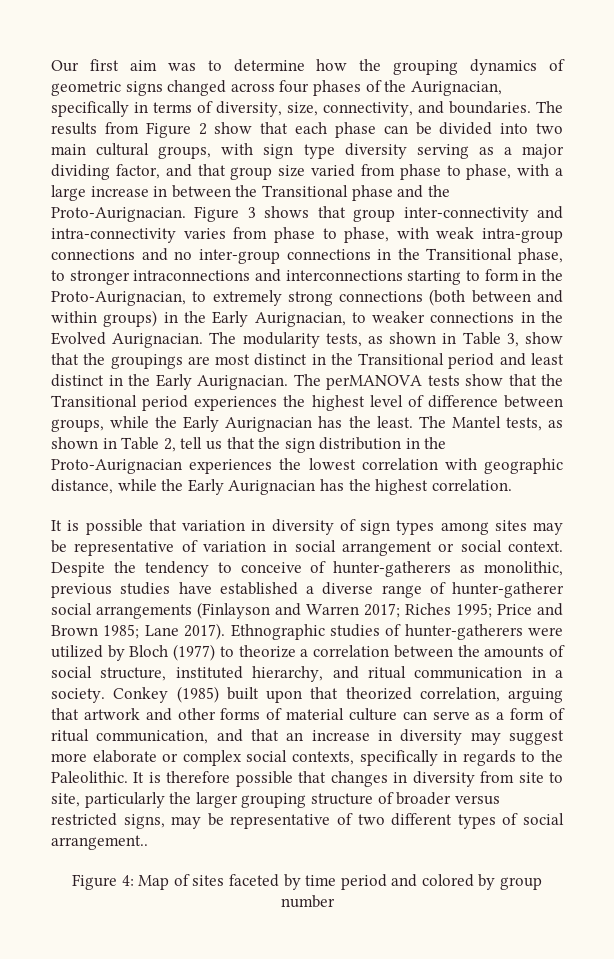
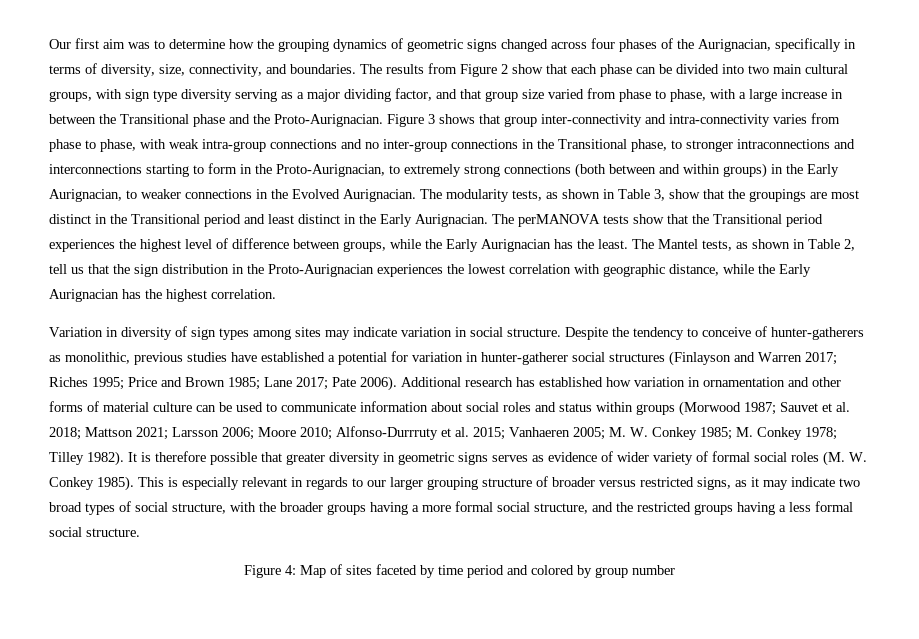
- It is possible that variation in diversity of sign types among sites may be representative of variation in social arrangement or social context.
+ Variation in diversity of sign types among sites may indicate variation in social structure.
- Despite the tendency to conceive of hunter-gatherers as monolithic, previous studies have established a diverse range of hunter-gatherer social arrangements (Finlayson and Warren 2017; Riches 1995; Price and Brown 1985; Lane 2017). Ethnographic studies of hunter-gatherers were utilized by Bloch (1977) to theorize a correlation between the amounts of social structure, instituted hierarchy, and ritual communication in a society. Conkey (1985) built upon that theorized correlation, arguing that artwork and other forms of material culture can serve as a form of ritual communication, and that an increase in diversity may suggest more elaborate or complex social contexts, specifically in regards to the Paleolithic.
+ Despite the tendency to conceive of hunter-gatherers as monolithic, previous studies have established a potential for variation in hunter-gatherer social structures (Finlayson and Warren 2017; Riches 1995; Price and Brown 1985; Lane 2017; Pate 2006). Additional research has established how variation in ornamentation and other forms of material culture can be used to communicate information about social roles and status within groups (Morwood 1987; Sauvet et al. 2018; Mattson 2021; Larsson 2006; Moore 2010; Alfonso-Durrruty et al. 2015; Vanhaeren 2005; M. W. Conkey 1985; M. Conkey 1978; Tilley 1982).
- It is therefore possible that changes in diversity from site to site, particularly the larger grouping structure of broader versus restricted signs, may be representative of two different types of social arrangement..
+ It is therefore possible that greater diversity in geometric signs serves as evidence of wider variety of formal social roles (M. W. Conkey 1985). This is especially relevant in regards to our larger grouping structure of broader versus restricted signs, as it may indicate two broad types of social structure, with the broader groups having a more formal social structure, and the restricted groups having a less formal social structure.

